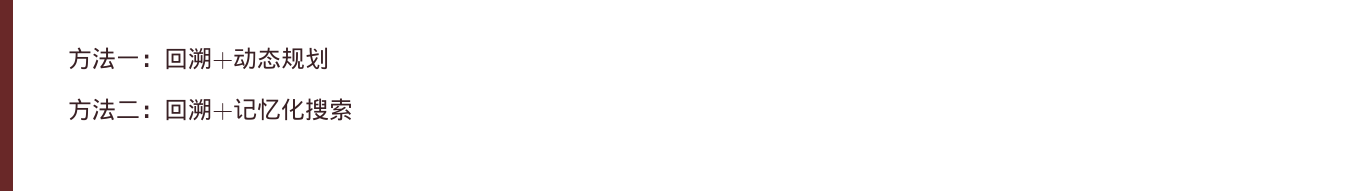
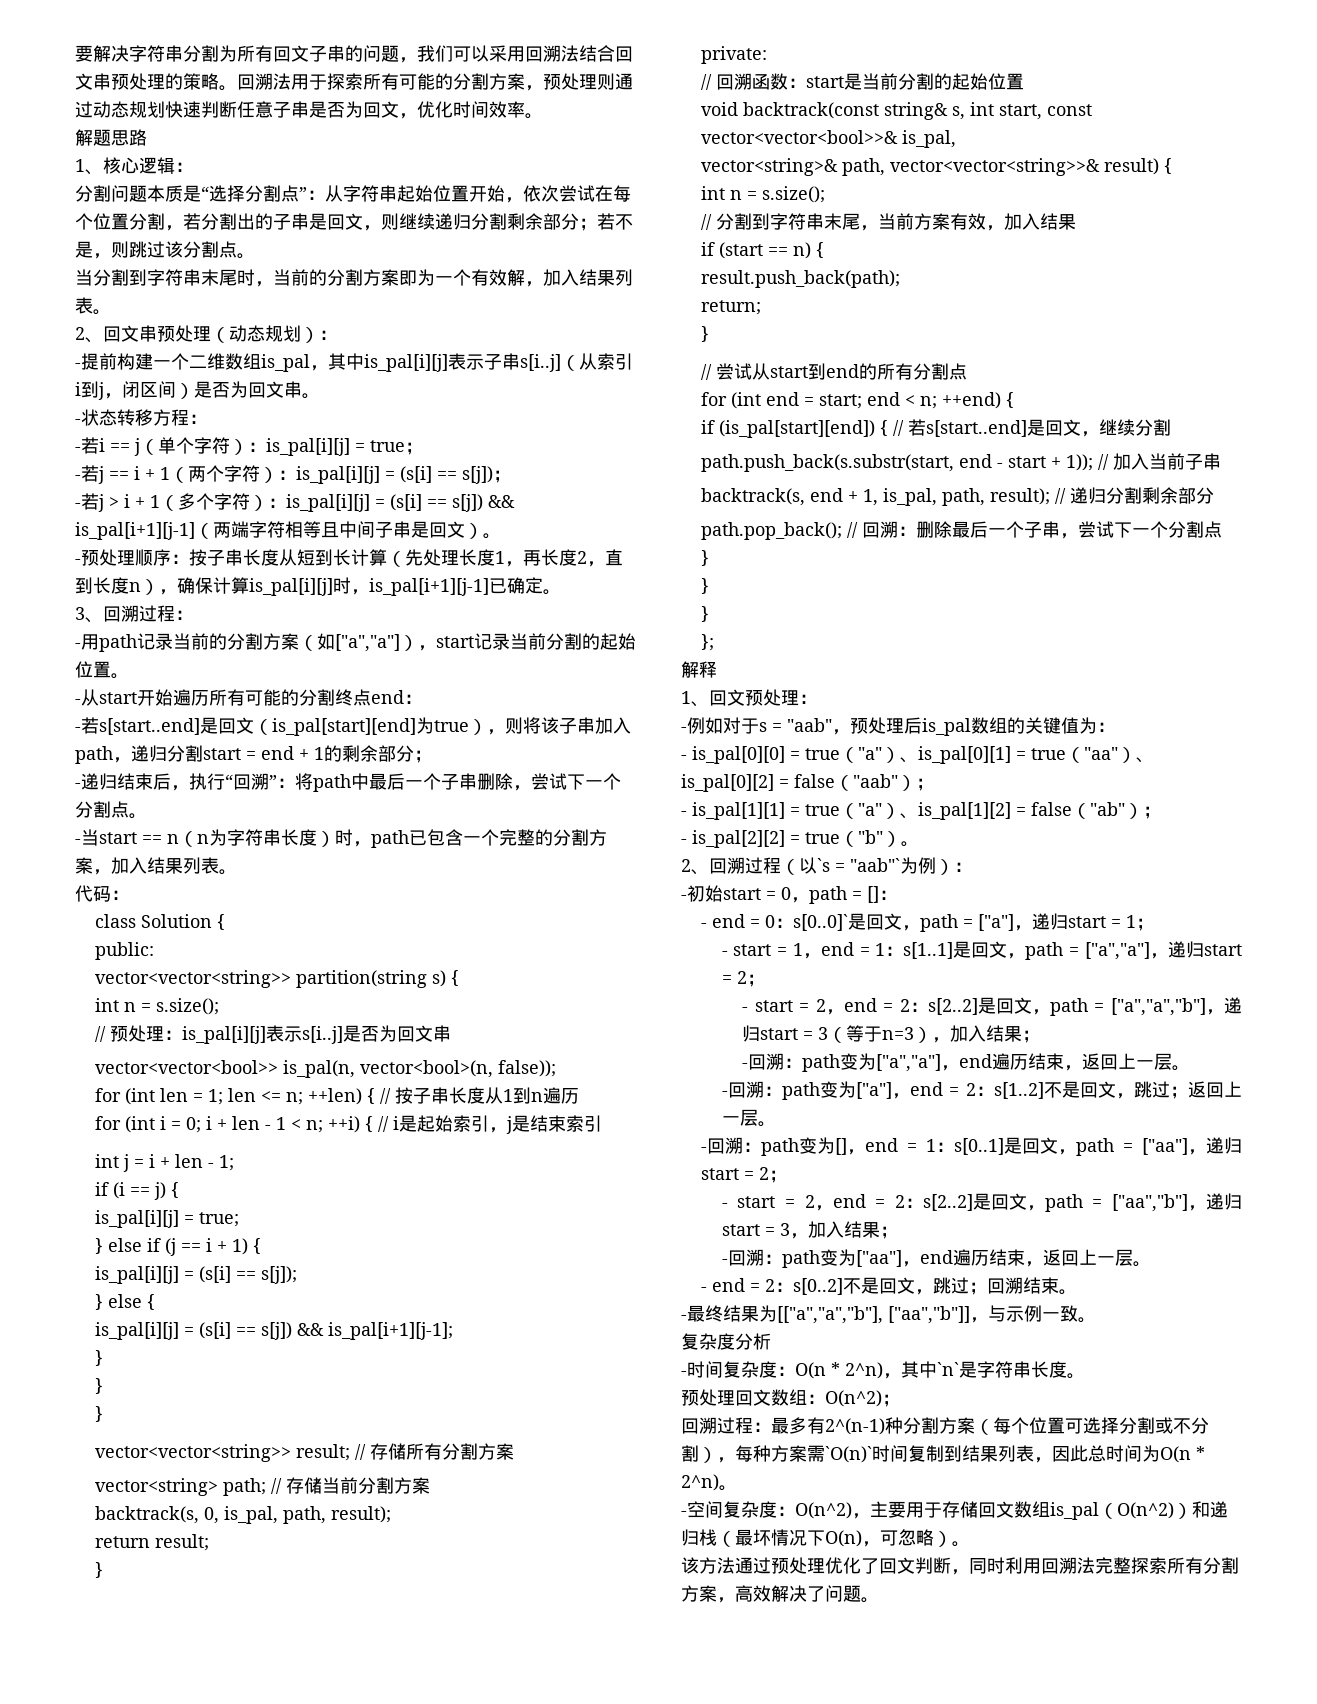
- 方法一：回溯+动态规划
- 方法二：回溯+记忆化搜索
+ 要解决字符串分割为所有回文子串的问题，我们可以采用回溯法结合回文串预处理的策略。回溯法用于探索所有可能的分割方案，预处理则通过动态规划快速判断任意子串是否为回文，优化时间效率。
+ 解题思路
+ 1、核心逻辑：
+ 分割问题本质是“选择分割点”：从字符串起始位置开始，依次尝试在每个位置分割，若分割出的子串是回文，则继续递归分割剩余部分；若不是，则跳过该分割点。
+ 当分割到字符串末尾时，当前的分割方案即为一个有效解，加入结果列表。
+ 2、回文串预处理（动态规划）：
+ -提前构建一个二维数组is_pal，其中is_pal[i][j]表示子串s[i..j]（从索引i到j，闭区间）是否为回文串。
+ -状态转移方程：
+ -若i == j（单个字符）：is_pal[i][j] = true；
+ -若j == i + 1（两个字符）：is_pal[i][j] = (s[i] == s[j])；
+ -若j > i + 1（多个字符）：is_pal[i][j] = (s[i] == s[j]) && is_pal[i+1][j-1]（两端字符相等且中间子串是回文）。
+ -预处理顺序：按子串长度从短到长计算（先处理长度1，再长度2，直到长度n），确保计算is_pal[i][j]时，is_pal[i+1][j-1]已确定。
+ 3、回溯过程：
+ -用path记录当前的分割方案（如["a","a"]），start记录当前分割的起始位置。
+ -从start开始遍历所有可能的分割终点end：
+ -若s[start..end]是回文（is_pal[start][end]为true），则将该子串加入path，递归分割start = end + 1的剩余部分；
+ -递归结束后，执行“回溯”：将path中最后一个子串删除，尝试下一个分割点。
+ -当start == n（n为字符串长度）时，path已包含一个完整的分割方案，加入结果列表。
+ 代码：
+ class Solution {
+ public:
+ vector<vector<string>> partition(string s) {
+ int n = s.size();
+ // 预处理：is_pal[i][j]表示s[i..j]是否为回文串
+ vector<vector<bool>> is_pal(n, vector<bool>(n, false));
+ for (int len = 1; len <= n; ++len) { // 按子串长度从1到n遍历
+ for (int i = 0; i + len - 1 < n; ++i) { // i是起始索引，j是结束索引
+ int j = i + len - 1;
+ if (i == j) {
+ is_pal[i][j] = true;
+ } else if (j == i + 1) {
+ is_pal[i][j] = (s[i] == s[j]);
+ } else {
+ is_pal[i][j] = (s[i] == s[j]) && is_pal[i+1][j-1];
+ }
+ }
+ }
+ vector<vector<string>> result; // 存储所有分割方案
+ vector<string> path; // 存储当前分割方案
+ backtrack(s, 0, is_pal, path, result);
+ return result;
+ }
+ private:
+ // 回溯函数：start是当前分割的起始位置
+ void backtrack(const string& s, int start, const vector<vector<bool>>& is_pal,
+ vector<string>& path, vector<vector<string>>& result) {
+ int n = s.size();
+ // 分割到字符串末尾，当前方案有效，加入结果
+ if (start == n) {
+ result.push_back(path);
+ return;
+ }
+ // 尝试从start到end的所有分割点
+ for (int end = start; end < n; ++end) {
+ if (is_pal[start][end]) { // 若s[start..end]是回文，继续分割
+ path.push_back(s.substr(start, end - start + 1)); // 加入当前子串
+ backtrack(s, end + 1, is_pal, path, result); // 递归分割剩余部分
+ path.pop_back(); // 回溯：删除最后一个子串，尝试下一个分割点
+ }
+ }
+ }
+ };
+ 解释
+ 1、回文预处理：
+ -例如对于s = "aab"，预处理后is_pal数组的关键值为：
+ - is_pal[0][0] = true（"a"）、is_pal[0][1] = true（"aa"）、is_pal[0][2] = false（"aab"）；
+ - is_pal[1][1] = true（"a"）、is_pal[1][2] = false（"ab"）；
+ - is_pal[2][2] = true（"b"）。
+ 2、回溯过程（以`s = "aab"`为例）：
+ -初始start = 0，path = []：
+ - end = 0：s[0..0]`是回文，path = ["a"]，递归start = 1；
+ - start = 1，end = 1：s[1..1]是回文，path = ["a","a"]，递归start = 2；
+ - start = 2，end = 2：s[2..2]是回文，path = ["a","a","b"]，递归start = 3（等于n=3），加入结果；
+ -回溯：path变为["a","a"]，end遍历结束，返回上一层。
+ -回溯：path变为["a"]，end = 2：s[1..2]不是回文，跳过；返回上一层。
+ -回溯：path变为[]，end = 1：s[0..1]是回文，path = ["aa"]，递归start = 2；
+ - start = 2，end = 2：s[2..2]是回文，path = ["aa","b"]，递归start = 3，加入结果；
+ -回溯：path变为["aa"]，end遍历结束，返回上一层。
+ - end = 2：s[0..2]不是回文，跳过；回溯结束。
+ -最终结果为[["a","a","b"], ["aa","b"]]，与示例一致。
+ 复杂度分析
+ -时间复杂度：O(n * 2^n)，其中`n`是字符串长度。
+ 预处理回文数组：O(n^2)；
+ 回溯过程：最多有2^(n-1)种分割方案（每个位置可选择分割或不分割），每种方案需`O(n)`时间复制到结果列表，因此总时间为O(n * 2^n)。
+ -空间复杂度：O(n^2)，主要用于存储回文数组is_pal（O(n^2)）和递归栈（最坏情况下O(n)，可忽略）。
+ 该方法通过预处理优化了回文判断，同时利用回溯法完整探索所有分割方案，高效解决了问题。

